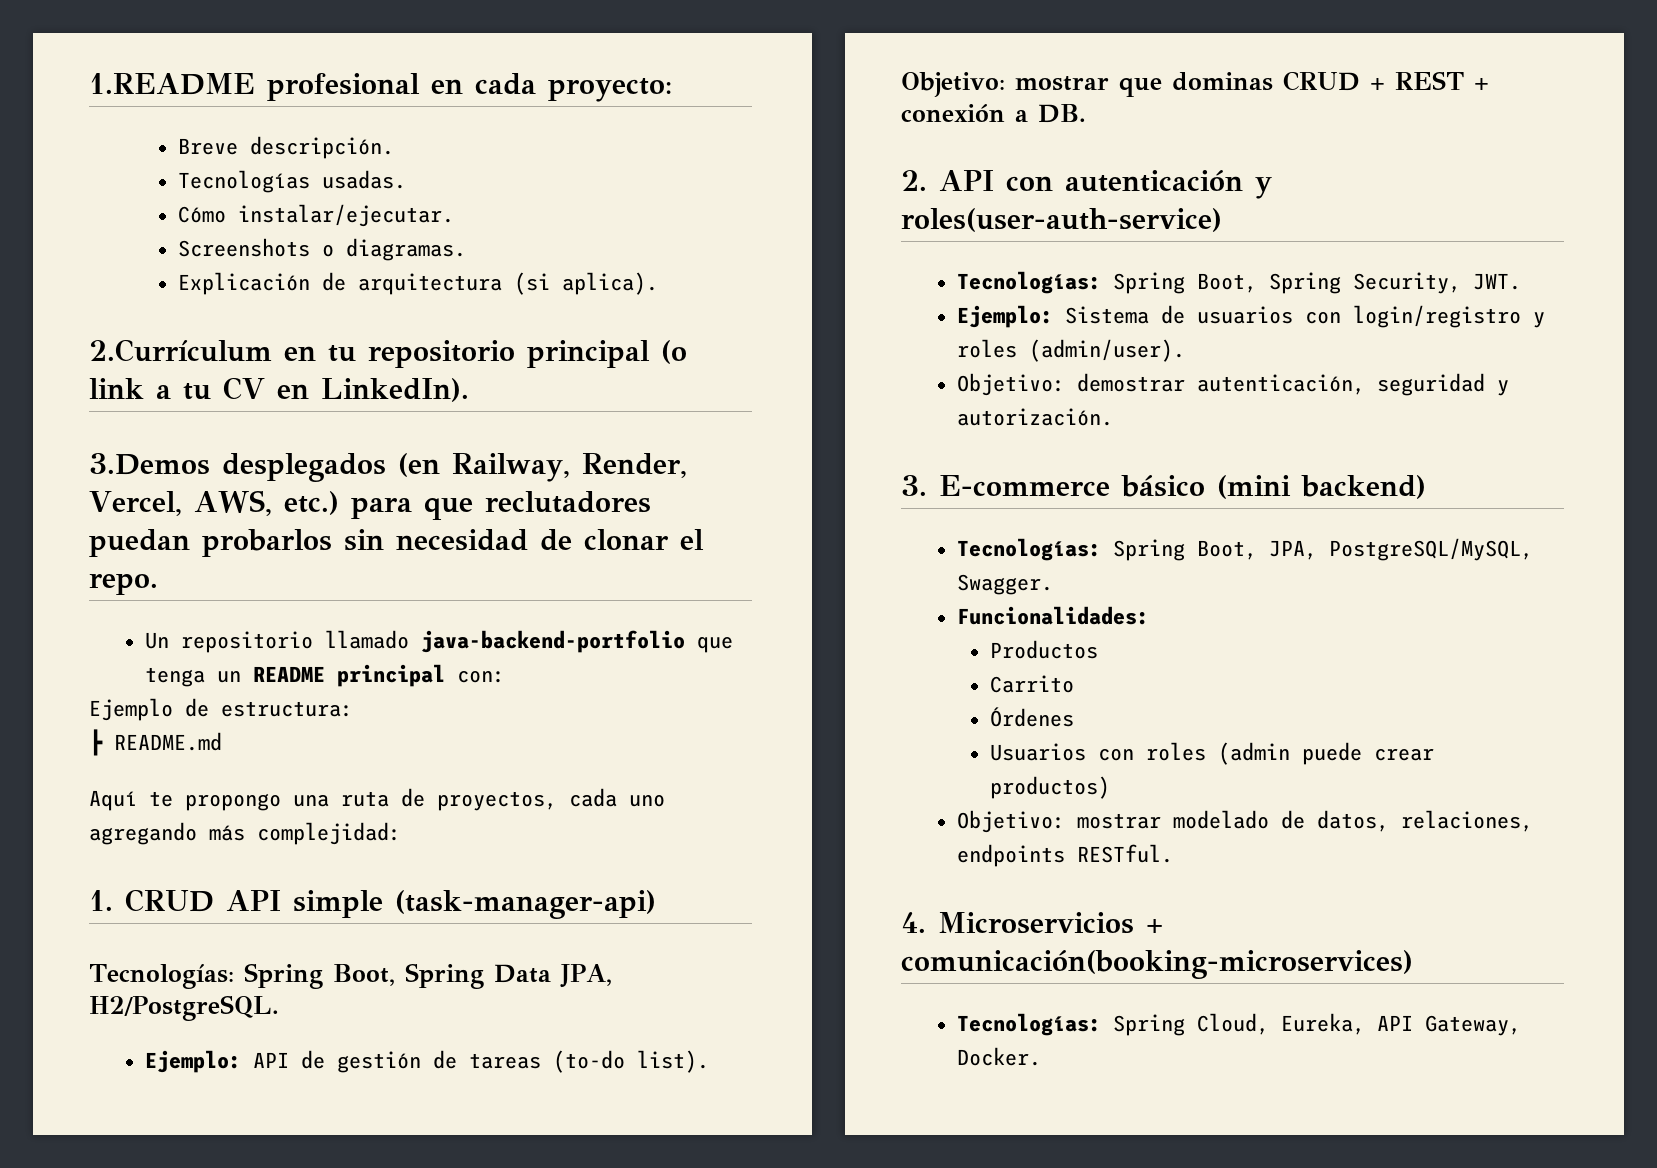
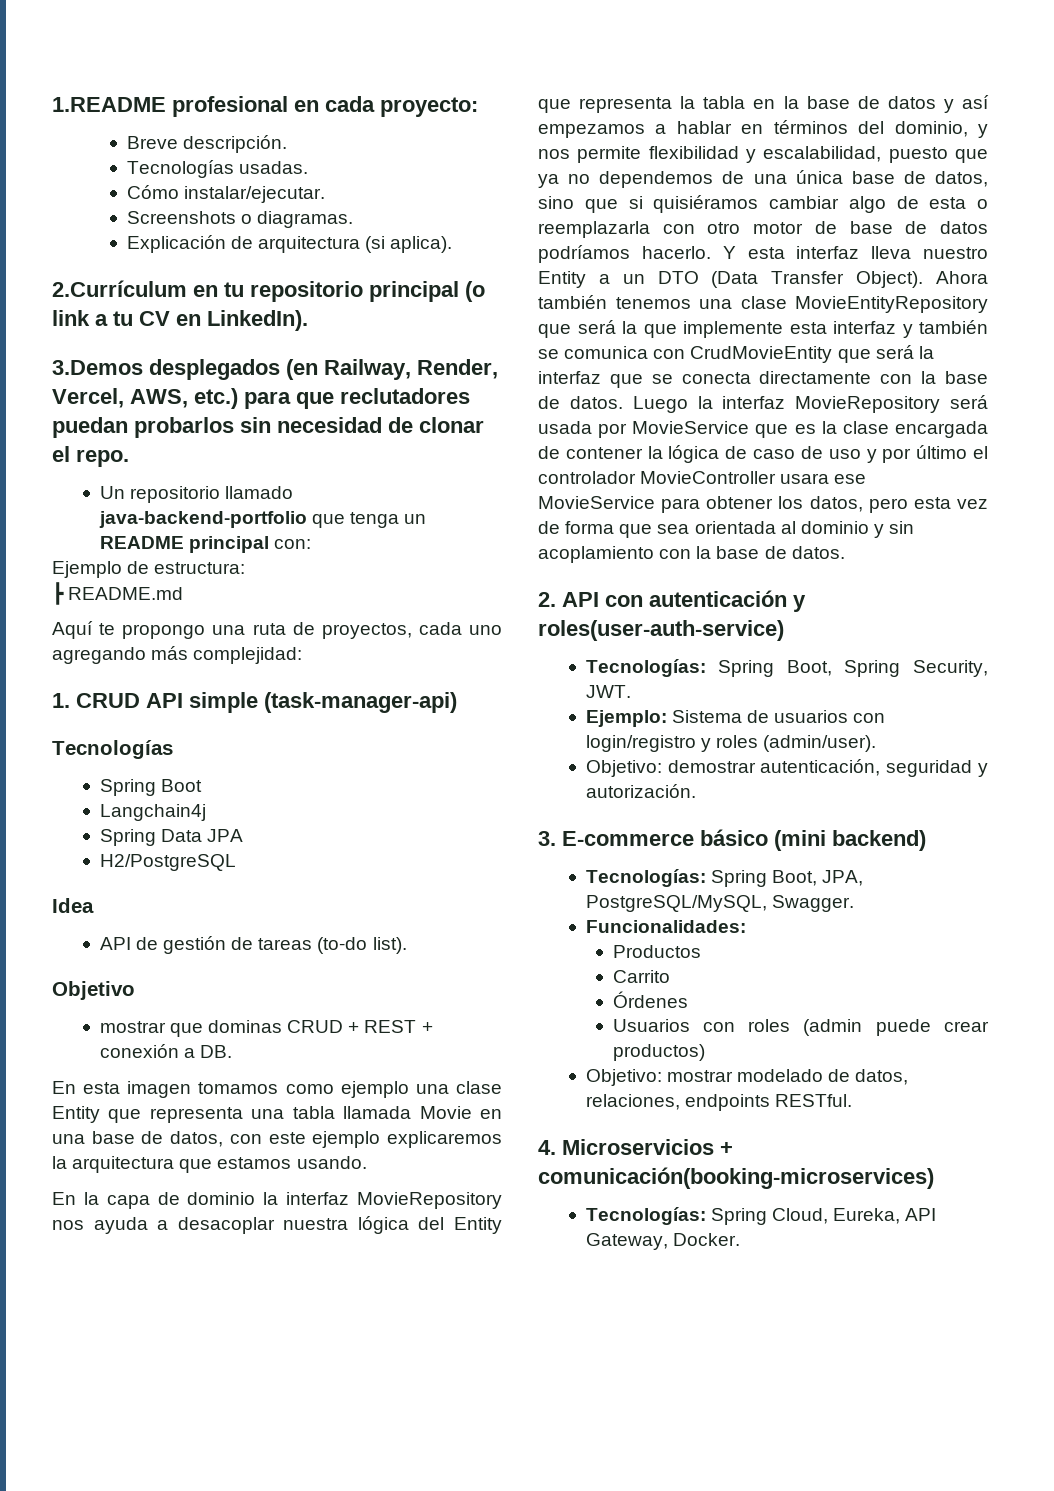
  1. CRUD API simple (task-manager-api)
- Tecnologías: Spring Boot, Spring Data JPA, H2/PostgreSQL.
- Ejemplo: API de gestión de tareas (to-do list).
+ Tecnologías
+ Spring Boot
+ Langchain4j
+ Spring Data JPA
+ H2/PostgreSQL
+ Idea
+ API de gestión de tareas (to-do list).
- Objetivo: mostrar que dominas CRUD + REST + conexión a DB.
+ Objetivo
+ mostrar que dominas CRUD + REST + conexión a DB.
+ En esta imagen tomamos como ejemplo una clase Entity que representa una tabla llamada Movie en una base de datos, con este ejemplo explicaremos la arquitectura que estamos usando.
+ En la capa de dominio la interfaz MovieRepository nos ayuda a desacoplar nuestra lógica del Entity que representa la tabla en la base de datos y así empezamos a hablar en términos del dominio, y nos permite flexibilidad y escalabilidad, puesto que ya no dependemos de una única base de datos, sino que si quisiéramos cambiar algo de esta o reemplazarla con otro motor de base de datos podríamos hacerlo. Y esta interfaz lleva nuestro Entity a un DTO (Data Transfer Object). Ahora también tenemos una clase MovieEntityRepository que será la que implemente esta interfaz y también se comunica con CrudMovieEntity que será la interfaz que se conecta directamente con la base de datos. Luego la interfaz MovieRepository será usada por MovieService que es la clase encargada de contener la lógica de caso de uso y por último el controlador MovieController usara ese MovieService para obtener los datos, pero esta vez de forma que sea orientada al dominio y sin acoplamiento con la base de datos.

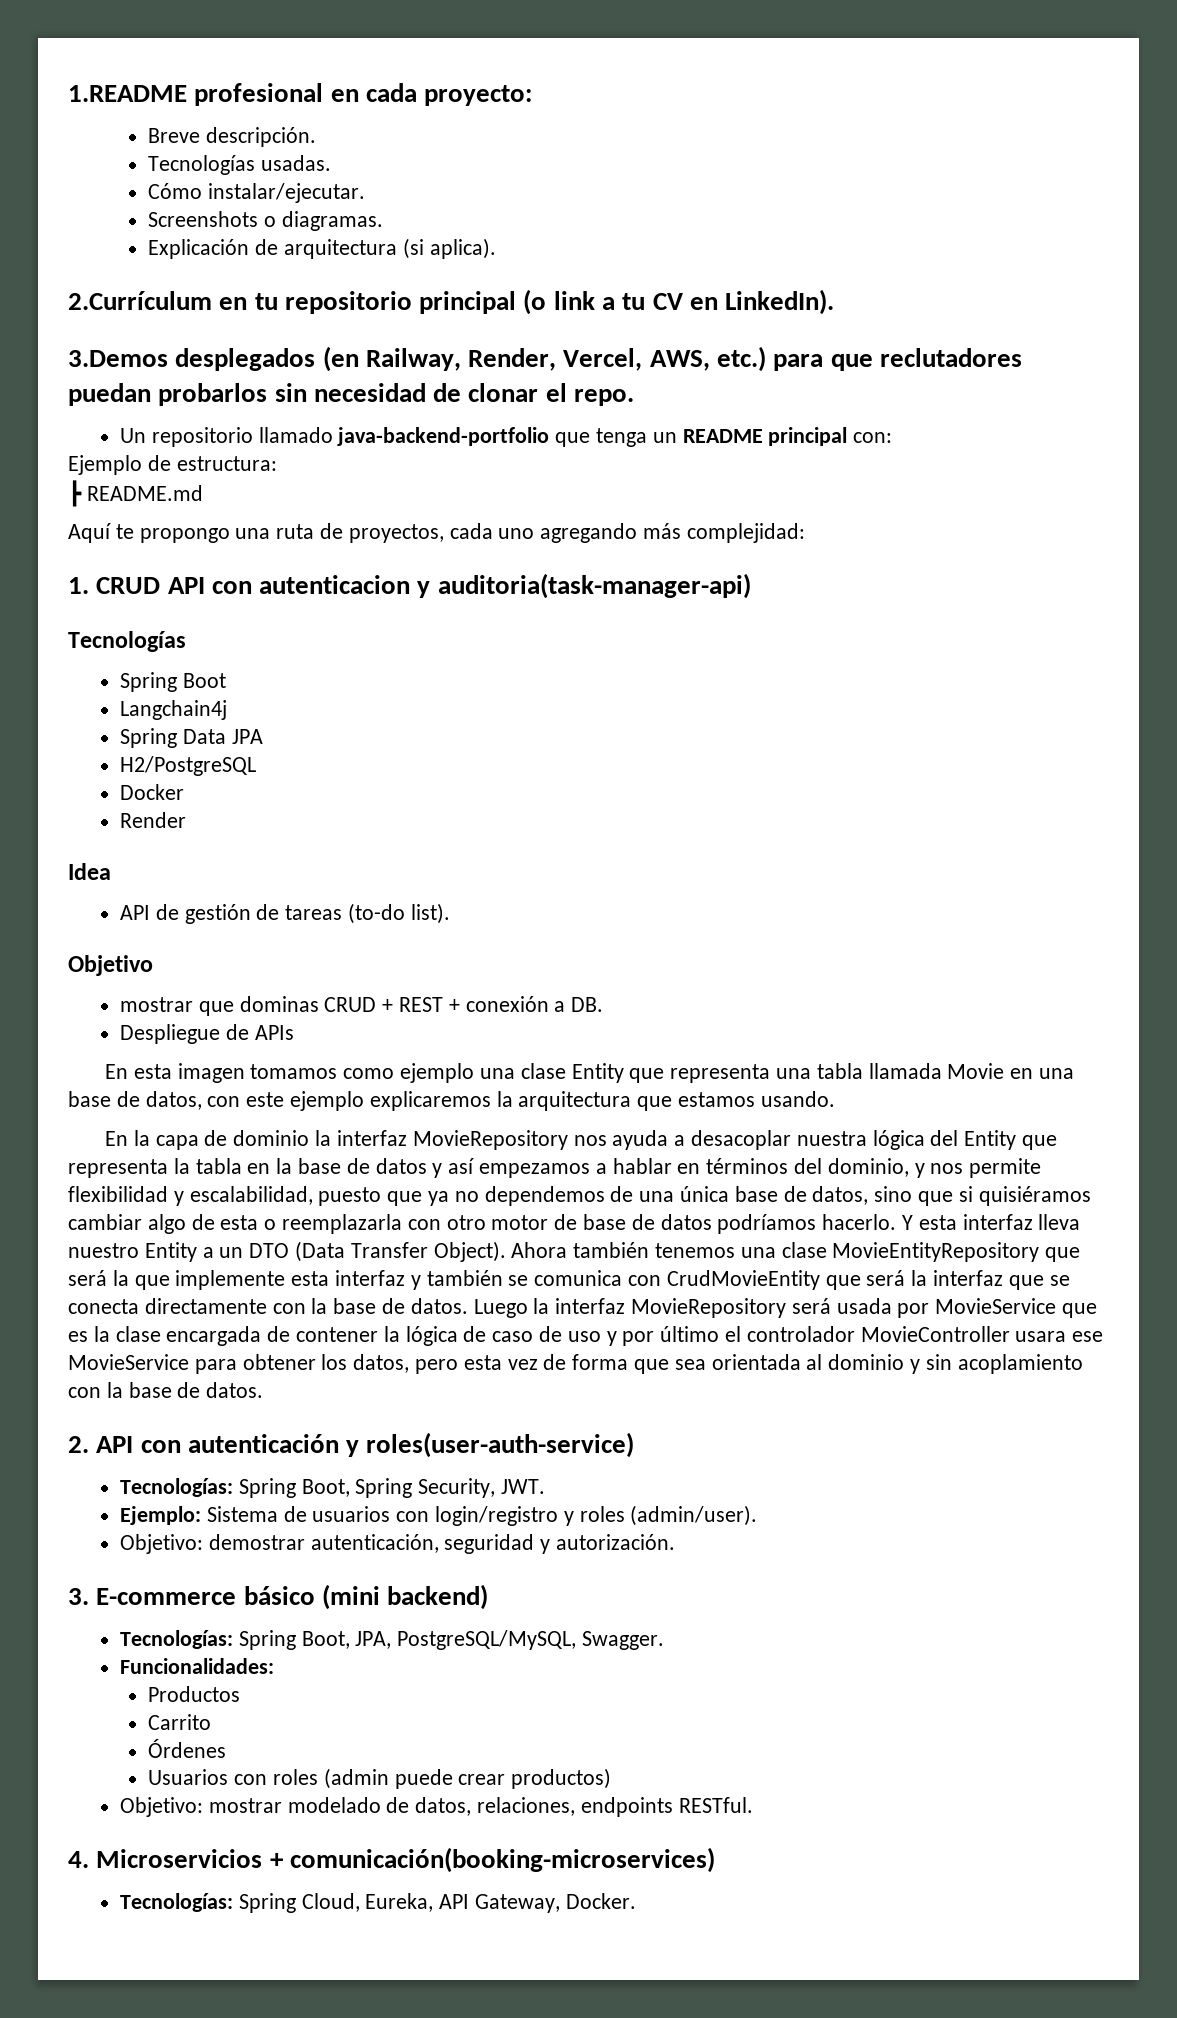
- 1. CRUD API simple (task-manager-api)
+ 1. CRUD API con autenticacion y auditoria(task-manager-api)
+ Docker
+ Render
+ Despliegue de APIs

